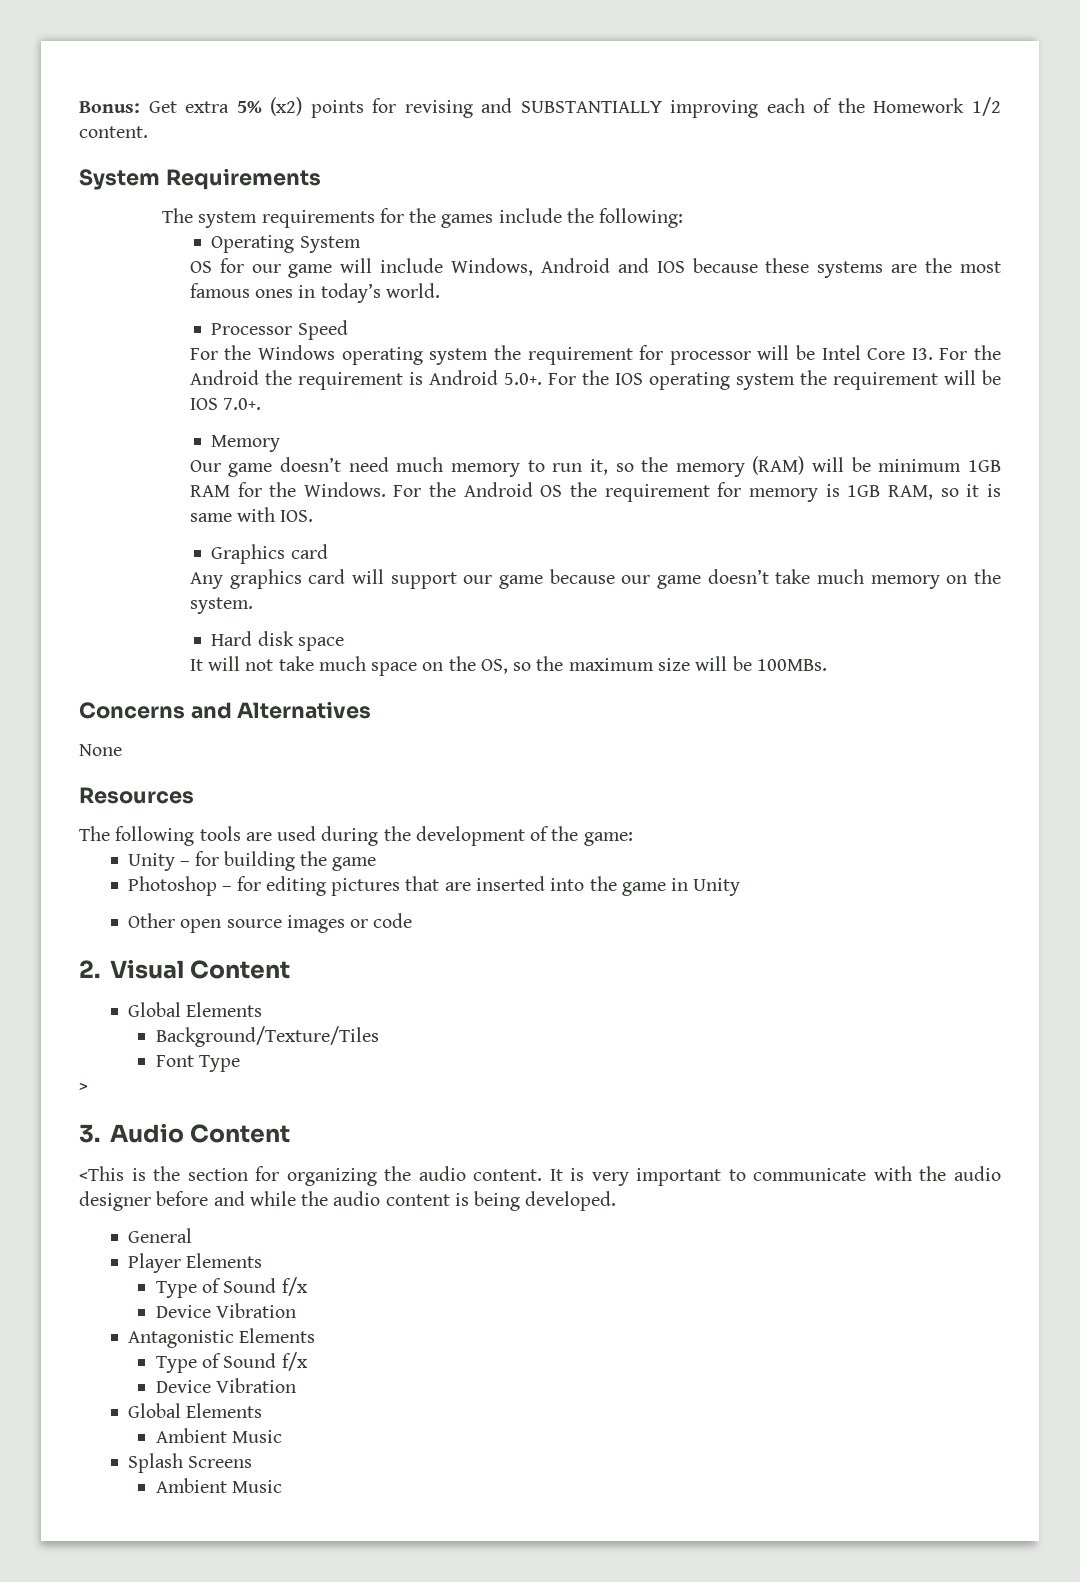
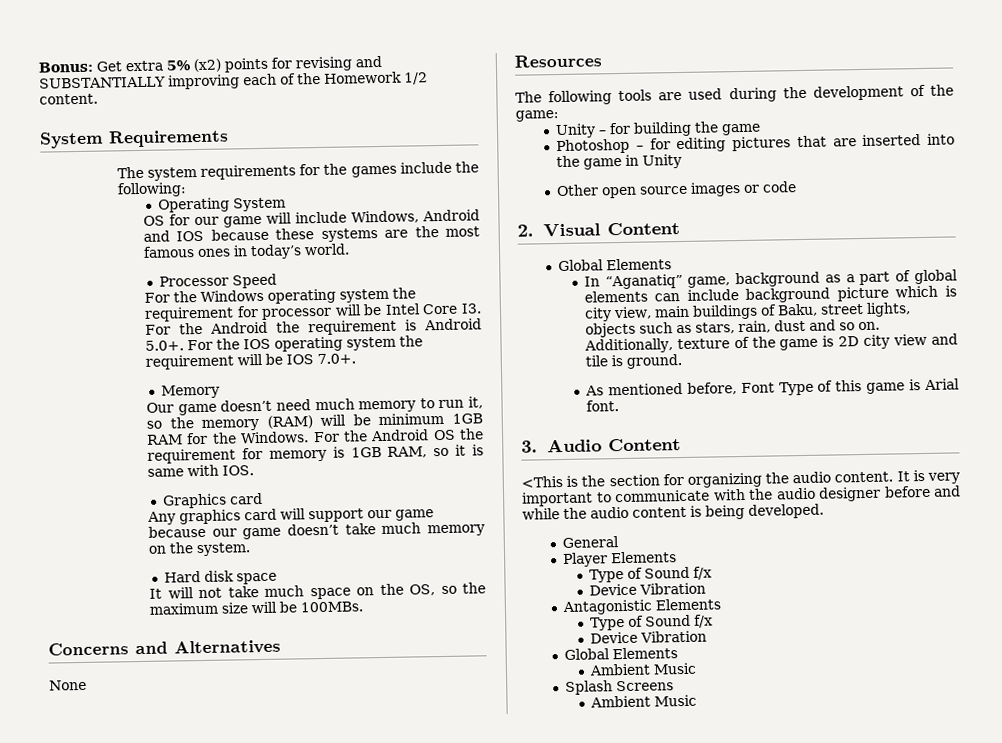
- Background/Texture/Tiles
- Font Type
- >
+ In “Aganatiq” game, background as a part of global elements can include background picture which is city view, main buildings of Baku, street lights, objects such as stars, rain, dust and so on. Additionally, texture of the game is 2D city view and tile is ground.
+ As mentioned before, Font Type of this game is Arial font.

